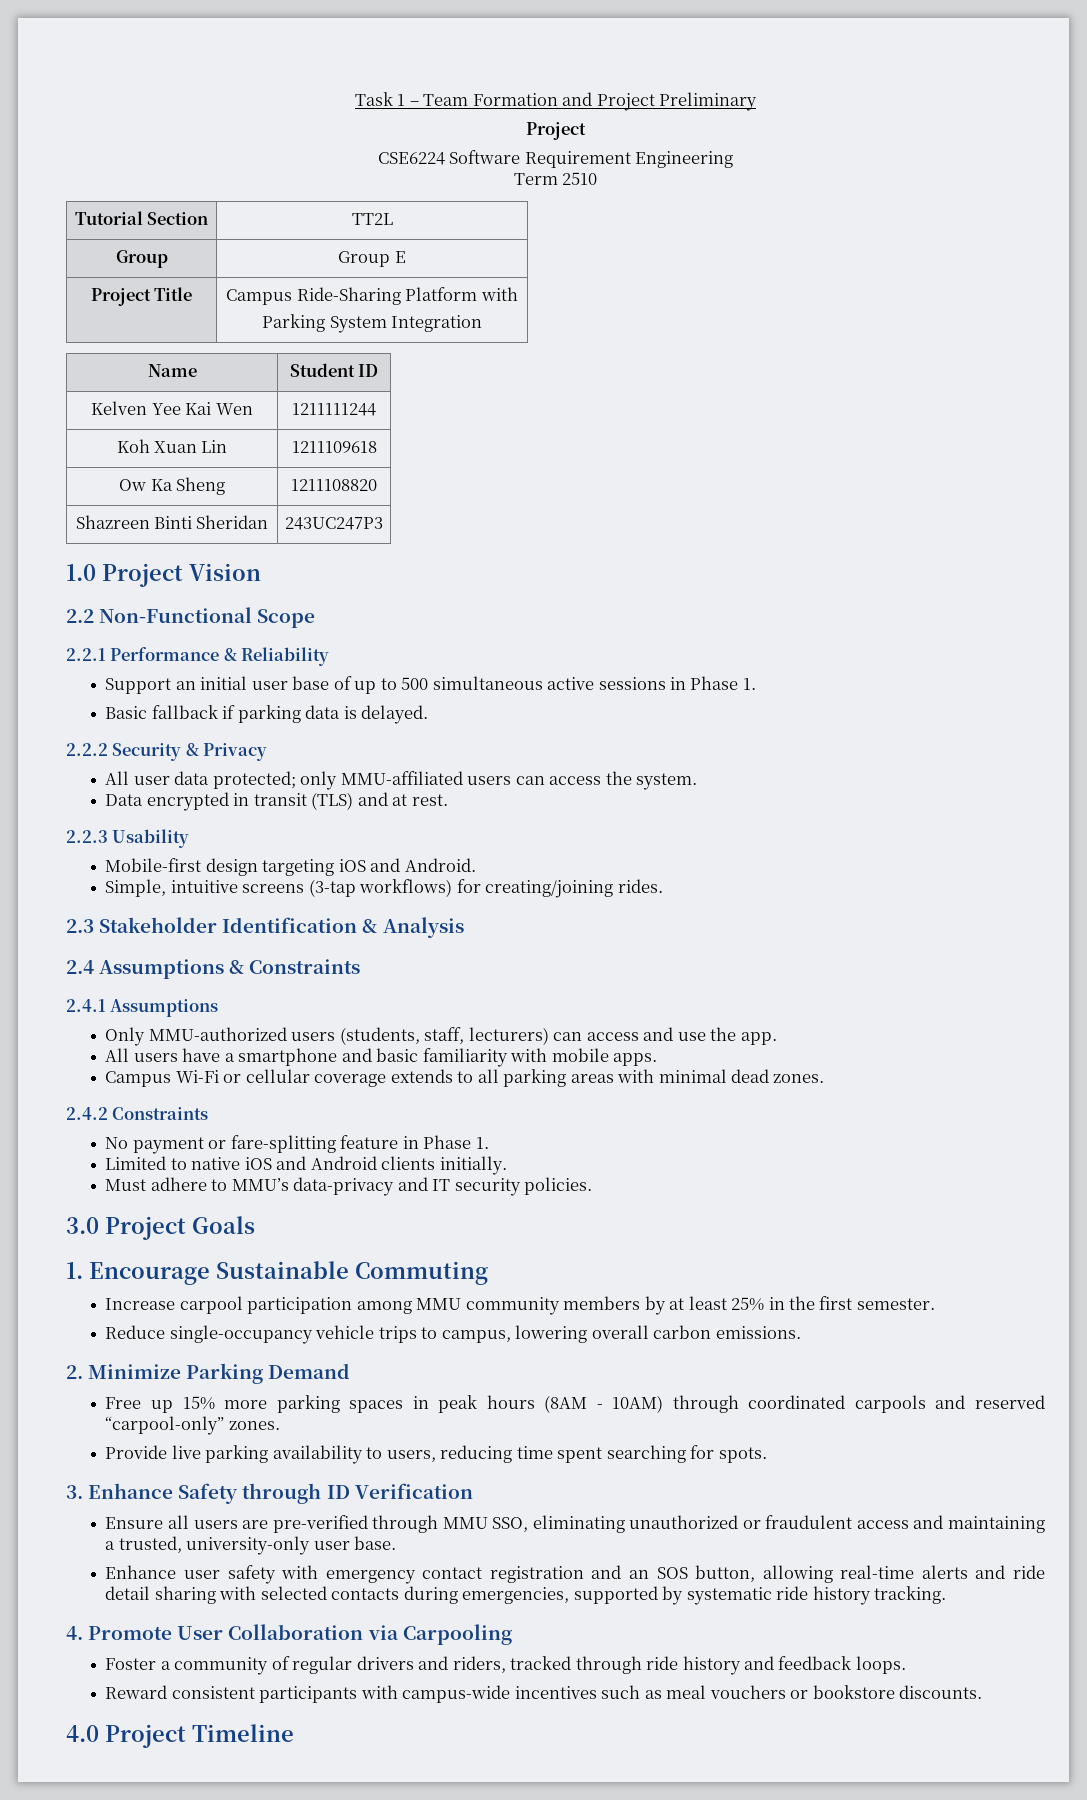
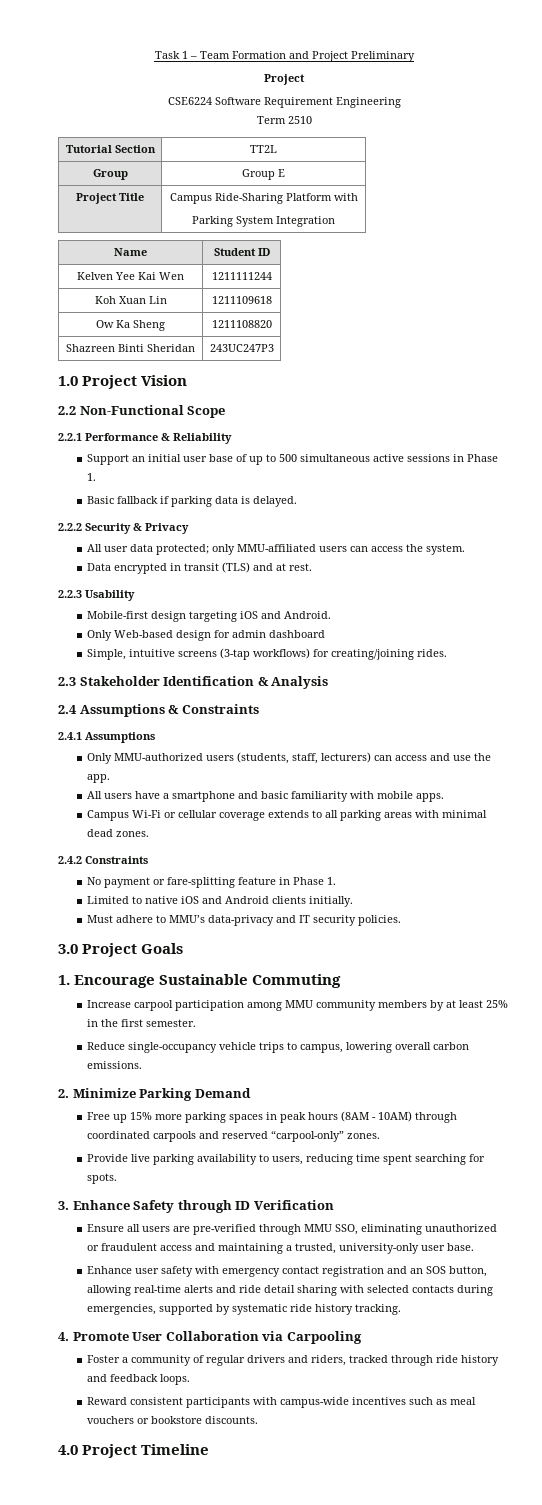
+ Only Web-based design for admin dashboard

